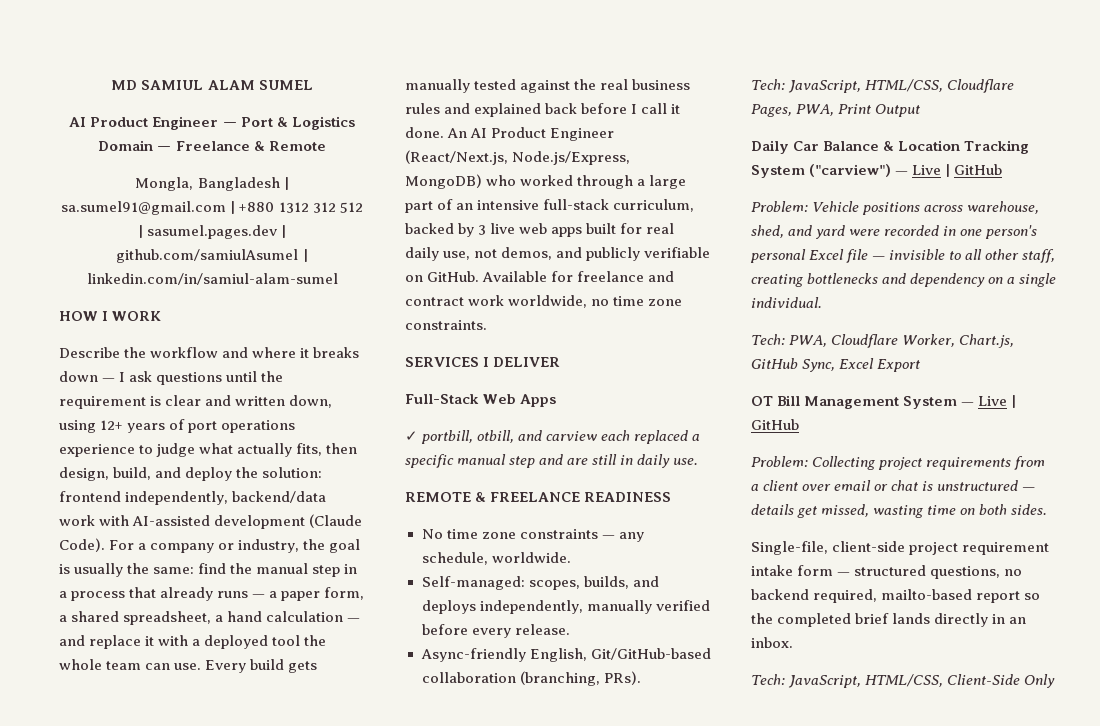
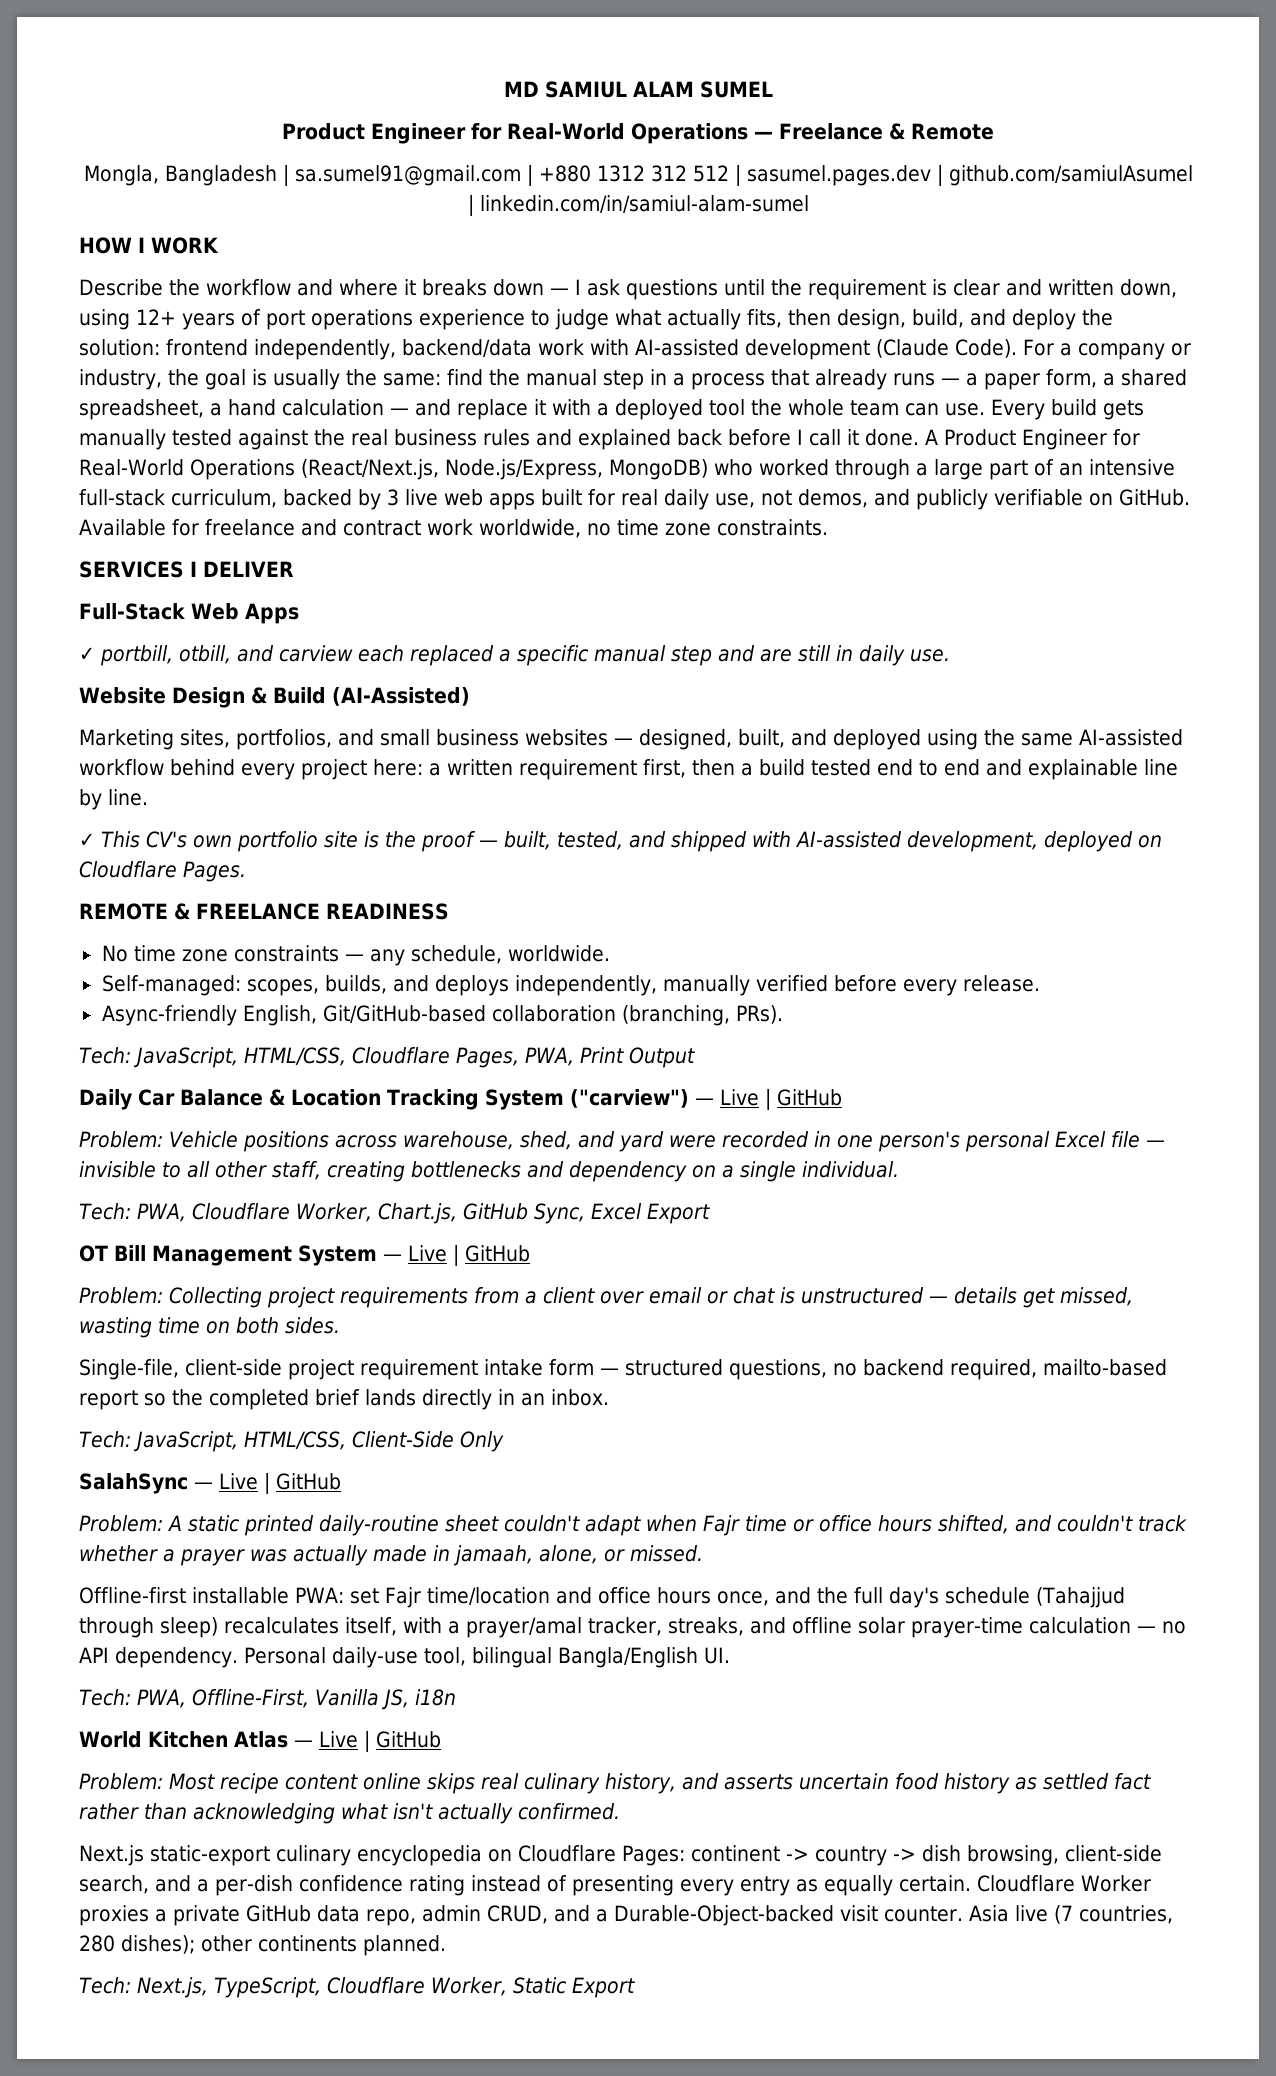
- AI Product Engineer — Port & Logistics Domain — Freelance & Remote
+ Product Engineer for Real-World Operations — Freelance & Remote
- An AI Product Engineer (React/Next.js, Node.js/Express, MongoDB) who worked through a large part of an intensive full-stack curriculum, backed by 3 live web apps built for real daily use, not demos, and publicly verifiable on GitHub.
+ A Product Engineer for Real-World Operations (React/Next.js, Node.js/Express, MongoDB) who worked through a large part of an intensive full-stack curriculum, backed by 3 live web apps built for real daily use, not demos, and publicly verifiable on GitHub.
+ Website Design & Build (AI-Assisted)
+ Marketing sites, portfolios, and small business websites — designed, built, and deployed using the same AI-assisted workflow behind every project here: a written requirement first, then a build tested end to end and explainable line by line.
+ ✓ This CV's own portfolio site is the proof — built, tested, and shipped with AI-assisted development, deployed on Cloudflare Pages.
+ SalahSync — Live | GitHub
+ Problem: A static printed daily-routine sheet couldn't adapt when Fajr time or office hours shifted, and couldn't track whether a prayer was actually made in jamaah, alone, or missed.
+ Offline-first installable PWA: set Fajr time/location and office hours once, and the full day's schedule (Tahajjud through sleep) recalculates itself, with a prayer/amal tracker, streaks, and offline solar prayer-time calculation — no API dependency. Personal daily-use tool, bilingual Bangla/English UI.
+ Tech: PWA, Offline-First, Vanilla JS, i18n
+ World Kitchen Atlas — Live | GitHub
+ Problem: Most recipe content online skips real culinary history, and asserts uncertain food history as settled fact rather than acknowledging what isn't actually confirmed.
+ Next.js static-export culinary encyclopedia on Cloudflare Pages: continent -> country -> dish browsing, client-side search, and a per-dish confidence rating instead of presenting every entry as equally certain. Cloudflare Worker proxies a private GitHub data repo, admin CRUD, and a Durable-Object-backed visit counter. Asia live (7 countries, 280 dishes); other continents planned.
+ Tech: Next.js, TypeScript, Cloudflare Worker, Static Export

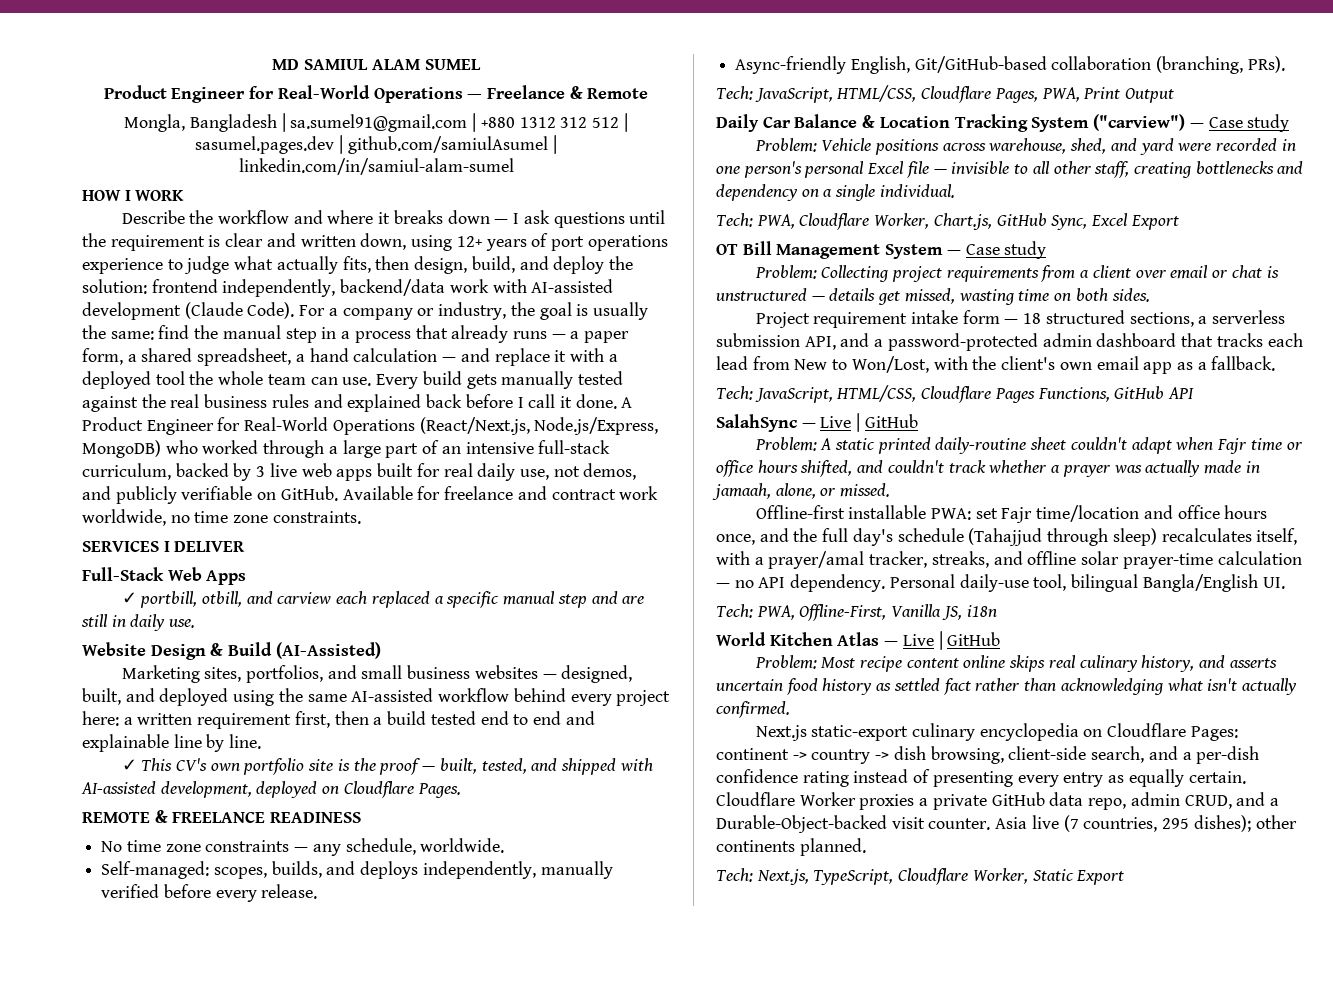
- Daily Car Balance & Location Tracking System ("carview") — Live | GitHub
+ Daily Car Balance & Location Tracking System ("carview") — Case study
- OT Bill Management System — Live | GitHub
+ OT Bill Management System — Case study
- Single-file, client-side project requirement intake form — structured questions, no backend required, mailto-based report so the completed brief lands directly in an inbox.
- Tech: JavaScript, HTML/CSS, Client-Side Only
+ Project requirement intake form — 18 structured sections, a serverless submission API, and a password-protected admin dashboard that tracks each lead from New to Won/Lost, with the client's own email app as a fallback.
+ Tech: JavaScript, HTML/CSS, Cloudflare Pages Functions, GitHub API
- Asia live (7 countries, 280 dishes); other continents planned.
+ Asia live (7 countries, 295 dishes); other continents planned.

